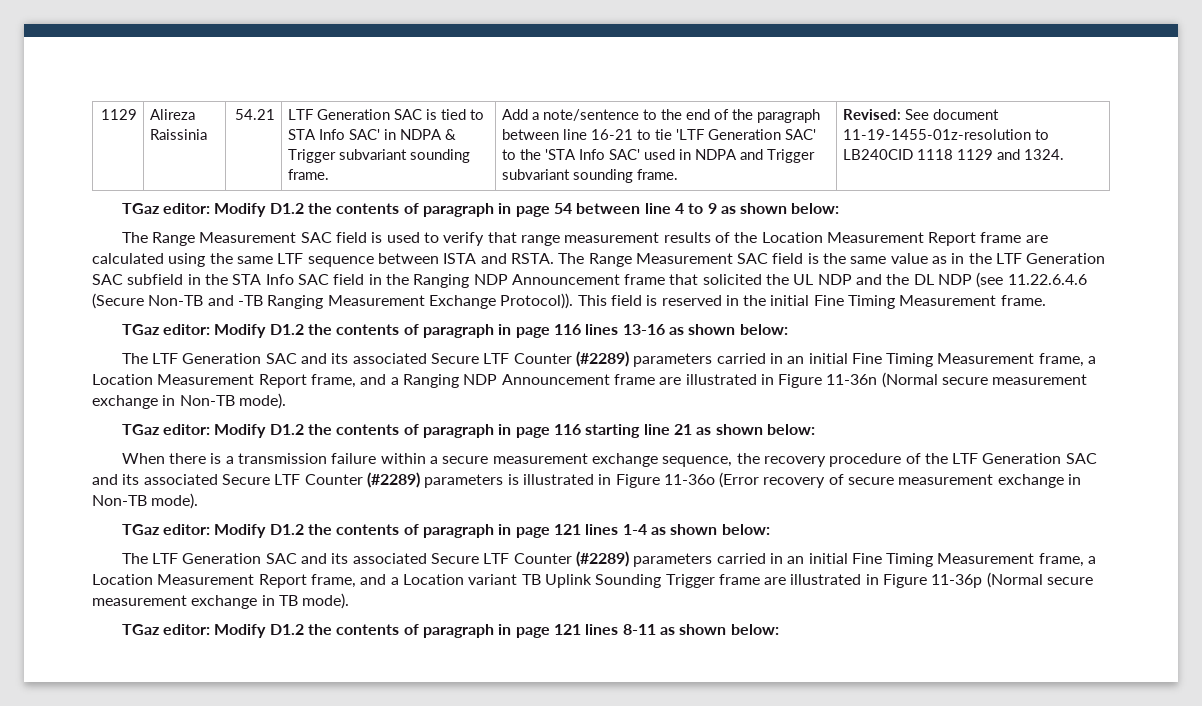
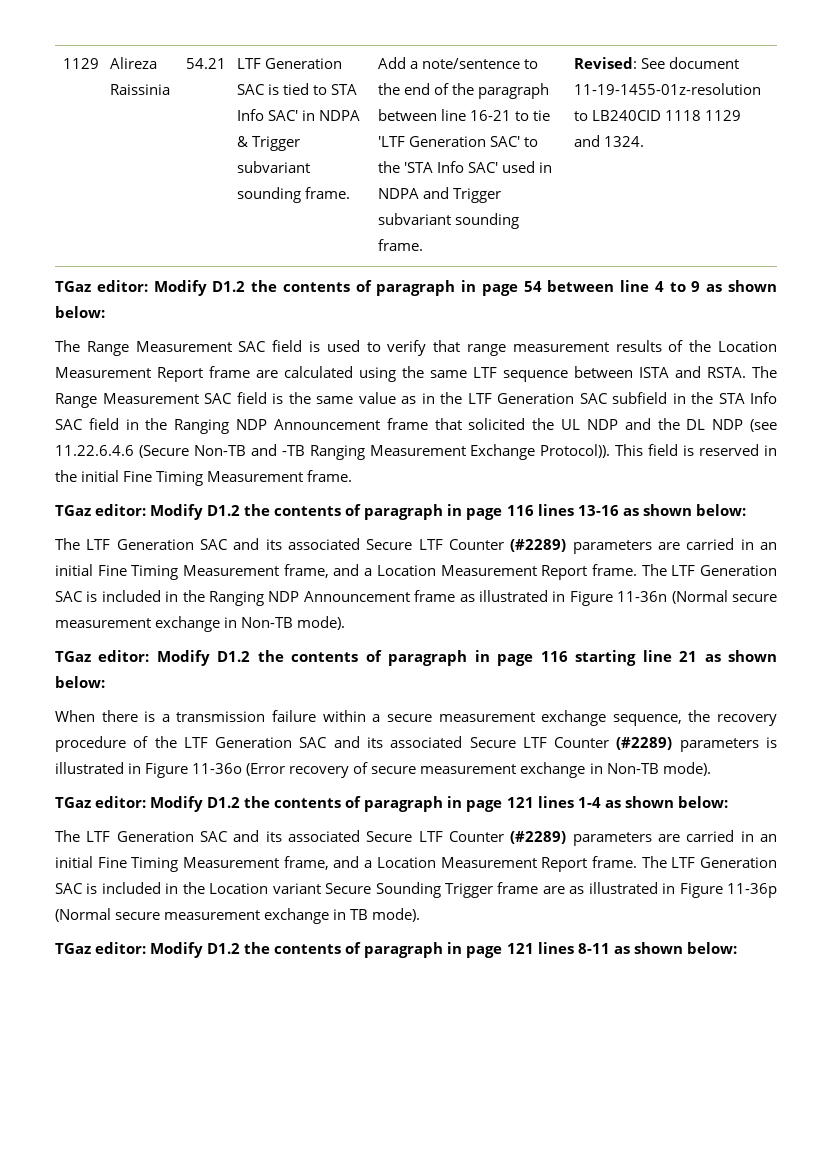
- The LTF Generation SAC and its associated Secure LTF Counter (#2289) parameters carried in an initial Fine Timing Measurement frame, a Location Measurement Report frame, and a Ranging NDP Announcement frame are illustrated in Figure 11-36n (Normal secure measurement exchange in Non-TB mode).
+ The LTF Generation SAC and its associated Secure LTF Counter (#2289) parameters are carried in an initial Fine Timing Measurement frame, and a Location Measurement Report frame. The LTF Generation SAC is included in the Ranging NDP Announcement frame as illustrated in Figure 11-36n (Normal secure measurement exchange in Non-TB mode).
- The LTF Generation SAC and its associated Secure LTF Counter (#2289) parameters carried in an initial Fine Timing Measurement frame, a Location Measurement Report frame, and a Location variant TB Uplink Sounding Trigger frame are illustrated in Figure 11-36p (Normal secure measurement exchange in TB mode).
+ The LTF Generation SAC and its associated Secure LTF Counter (#2289) parameters are carried in an initial Fine Timing Measurement frame, and a Location Measurement Report frame. The LTF Generation SAC is included in the Location variant Secure Sounding Trigger frame are as illustrated in Figure 11-36p (Normal secure measurement exchange in TB mode).

